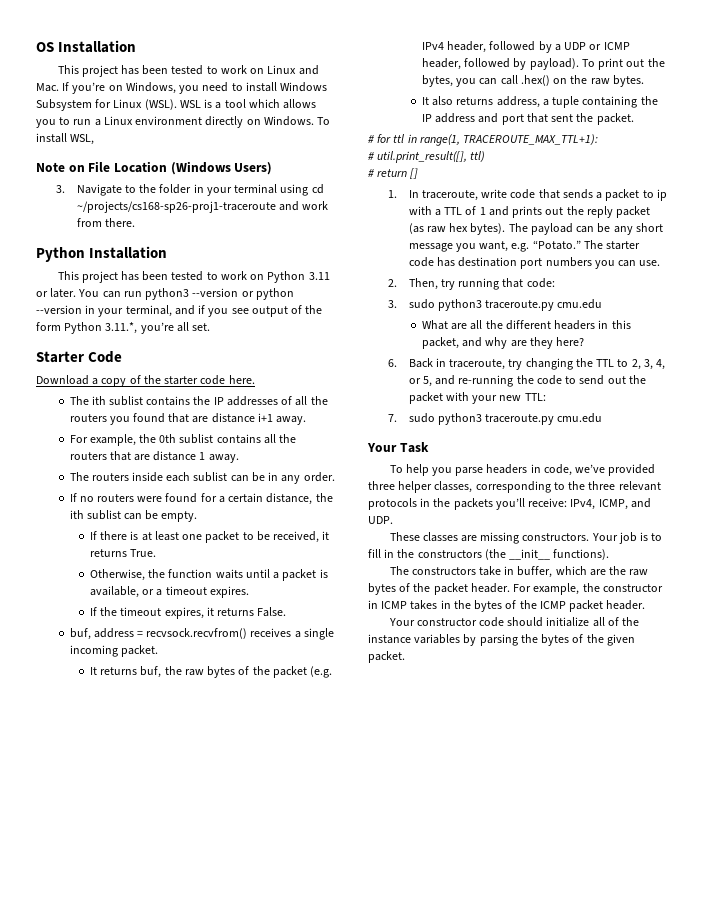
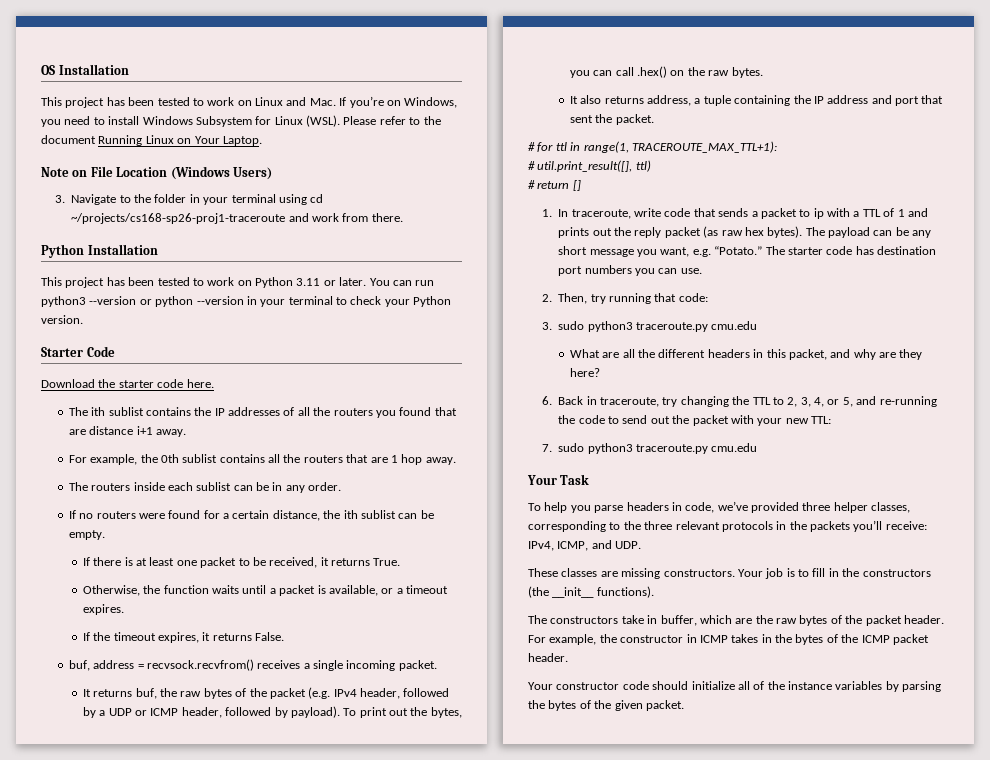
- WSL is a tool which allows you to run a Linux environment directly on Windows. To install WSL,
+ Please refer to the document Running Linux on Your Laptop.
- You can run python3 --version or python --version in your terminal, and if you see output of the form Python 3.11.*, you’re all set.
+ You can run python3 --version or python --version in your terminal to check your Python version.
- Download a copy of the starter code here.
+ Download the starter code here.
- For example, the 0th sublist contains all the routers that are distance 1 away.
+ For example, the 0th sublist contains all the routers that are 1 hop away.

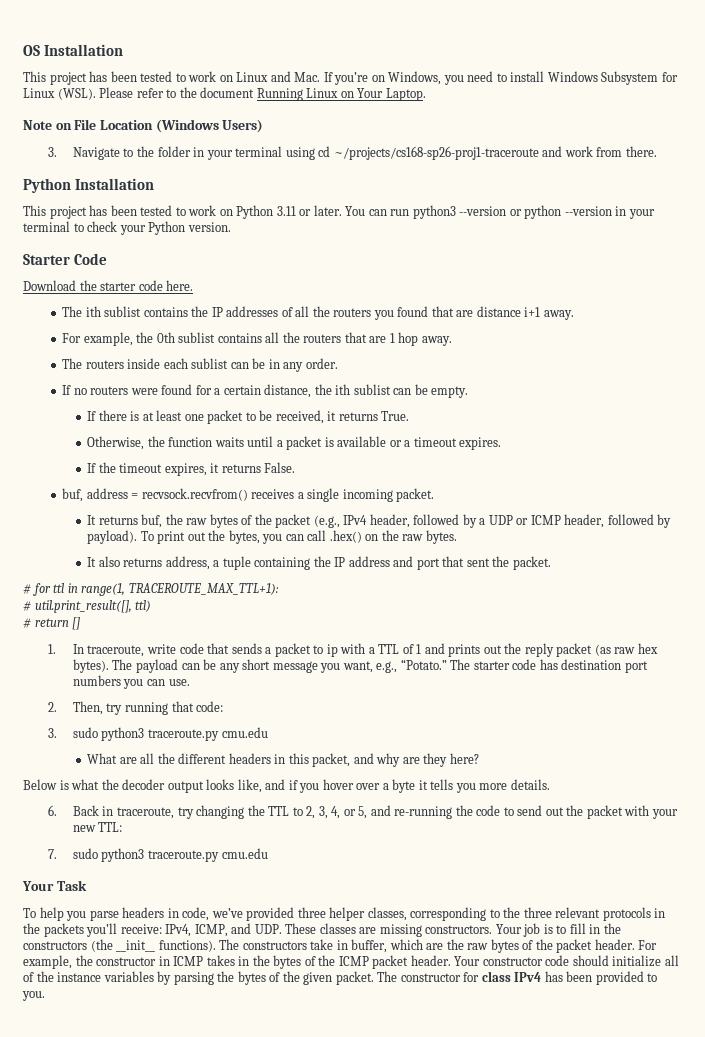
- Otherwise, the function waits until a packet is available, or a timeout expires.
+ Otherwise, the function waits until a packet is available or a timeout expires.
- It returns buf, the raw bytes of the packet (e.g. IPv4 header, followed by a UDP or ICMP header, followed by payload).
+ It returns buf, the raw bytes of the packet (e.g., IPv4 header, followed by a UDP or ICMP header, followed by payload).
- The payload can be any short message you want, e.g. “Potato.”
+ The payload can be any short message you want, e.g., “Potato.”
+ Below is what the decoder output looks like, and if you hover over a byte it tells you more details.
- To help you parse headers in code, we’ve provided three helper classes, corresponding to the three relevant protocols in the packets you’ll receive: IPv4, ICMP, and UDP.
- These classes are missing constructors.
+ To help you parse headers in code, we’ve provided three helper classes, corresponding to the three relevant protocols in the packets you’ll receive: IPv4, ICMP, and UDP. These classes are missing constructors.
- Your job is to fill in the constructors (the __init__ functions).
- The constructors take in buffer, which are the raw bytes of the packet header.
+ Your job is to fill in the constructors (the __init__ functions). The constructors take in buffer, which are the raw bytes of the packet header.
- For example, the constructor in ICMP takes in the bytes of the ICMP packet header.
- Your constructor code should initialize all of the instance variables by parsing the bytes of the given packet.
+ For example, the constructor in ICMP takes in the bytes of the ICMP packet header. Your constructor code should initialize all of the instance variables by parsing the bytes of the given packet.
+ The constructor for class IPv4 has been provided to you.

